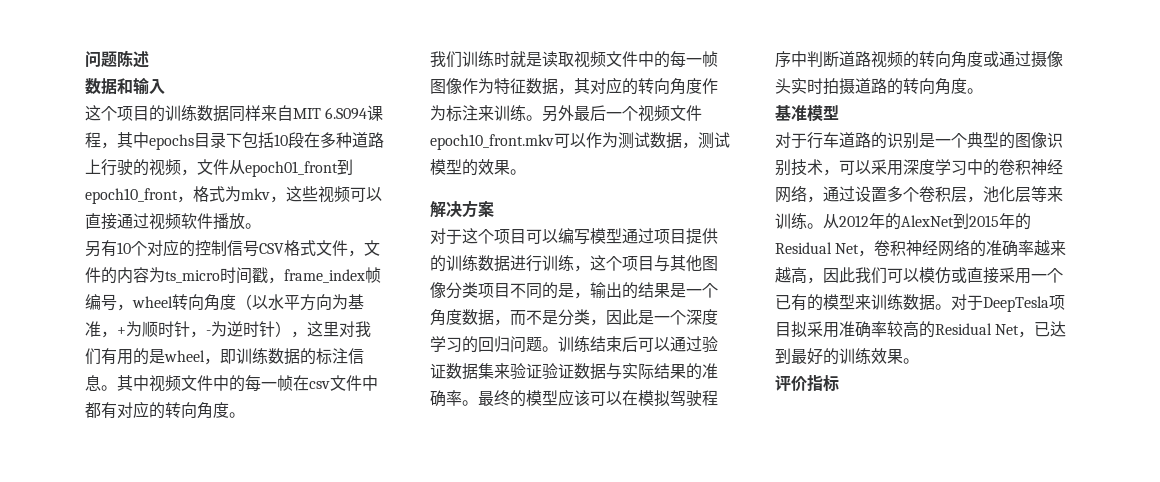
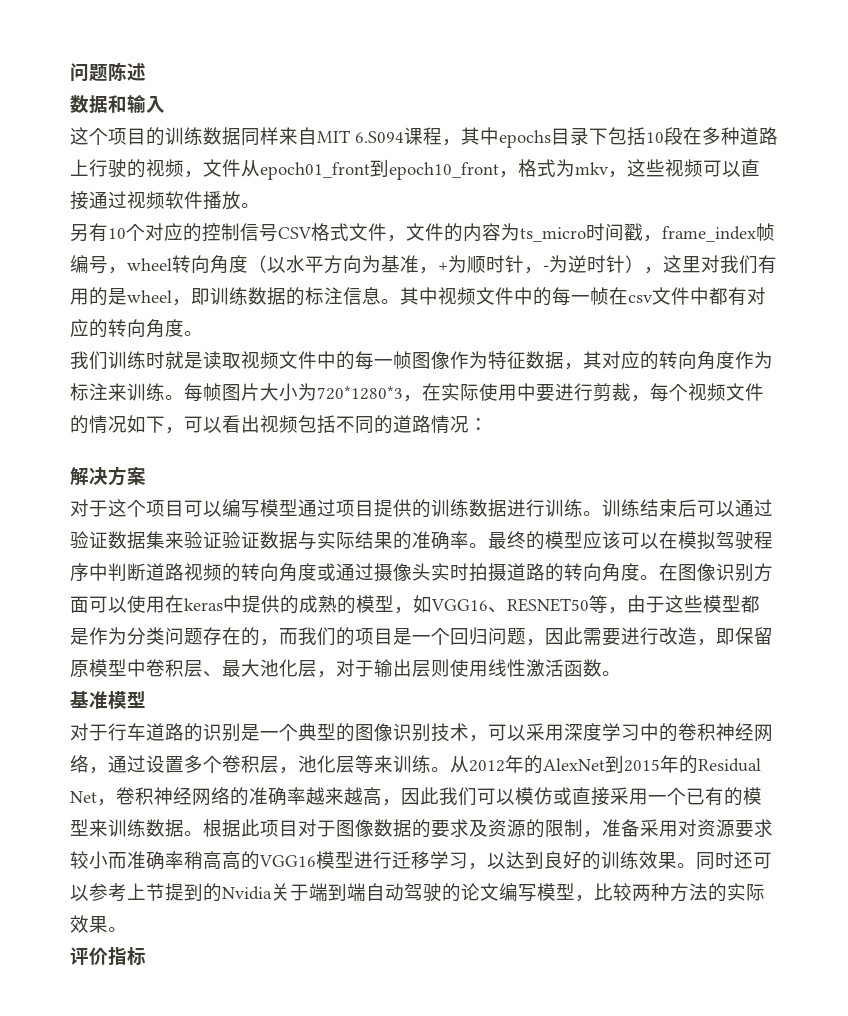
- 另外最后一个视频文件epoch10_front.mkv可以作为测试数据，测试模型的效果。
+ 每帧图片大小为720*1280*3，在实际使用中要进行剪裁，每个视频文件的情况如下，可以看出视频包括不同的道路情况：
- 对于这个项目可以编写模型通过项目提供的训练数据进行训练，这个项目与其他图像分类项目不同的是，输出的结果是一个角度数据，而不是分类，因此是一个深度学习的回归问题。
+ 对于这个项目可以编写模型通过项目提供的训练数据进行训练。
+ 在图像识别方面可以使用在keras中提供的成熟的模型，如VGG16、RESNET50等，由于这些模型都是作为分类问题存在的，而我们的项目是一个回归问题，因此需要进行改造，即保留原模型中卷积层、最大池化层，对于输出层则使用线性激活函数。
- 对于DeepTesla项目拟采用准确率较高的Residual Net，已达到最好的训练效果。
+ 根据此项目对于图像数据的要求及资源的限制，准备采用对资源要求较小而准确率稍高高的VGG16模型进行迁移学习，以达到良好的训练效果。同时还可以参考上节提到的Nvidia关于端到端自动驾驶的论文编写模型，比较两种方法的实际效果。

